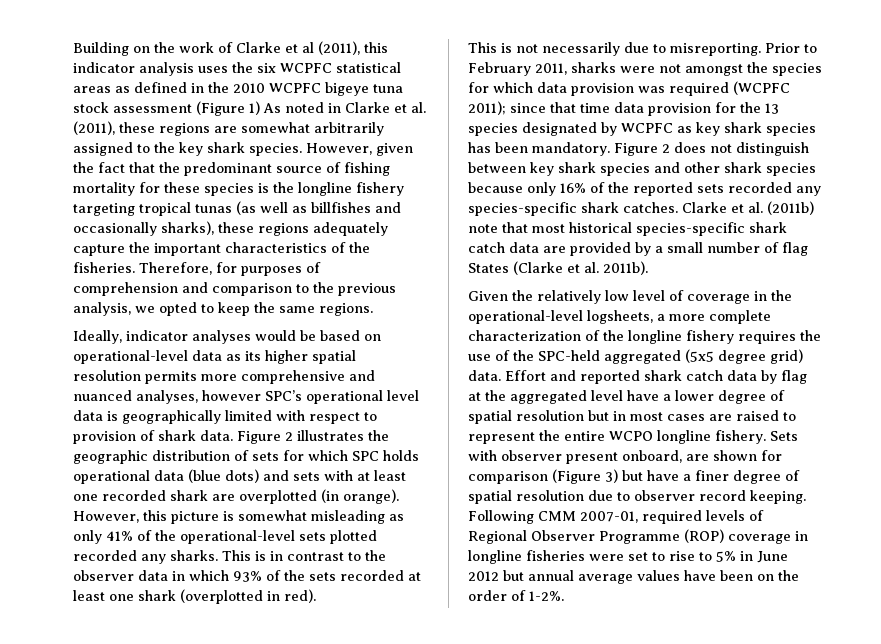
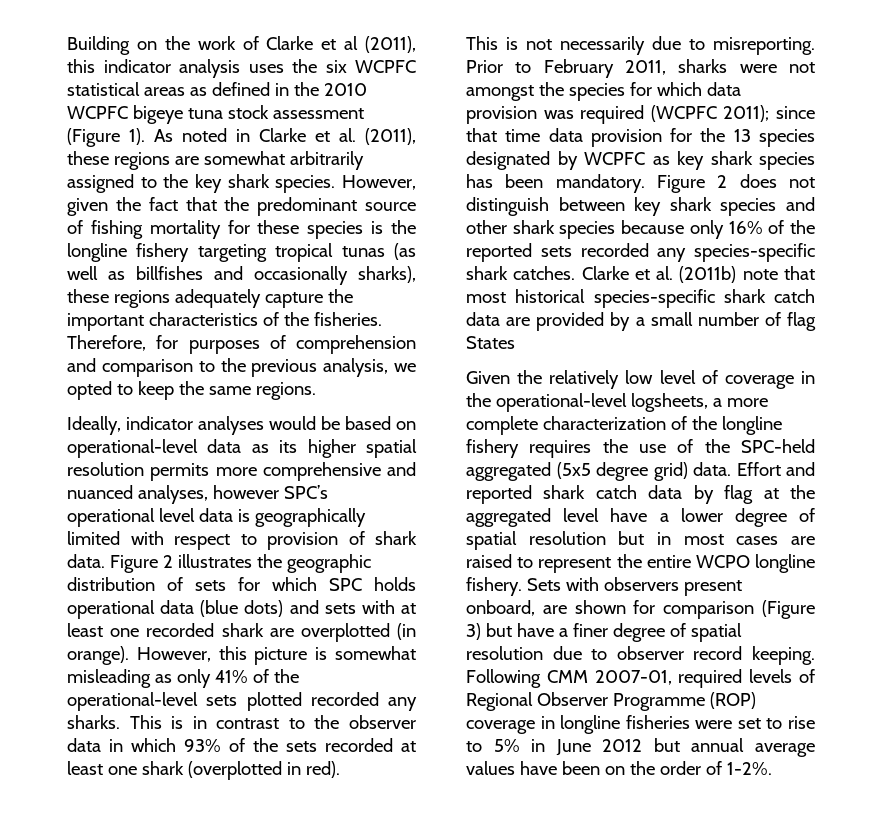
- Building on the work of Clarke et al (2011), this indicator analysis uses the six WCPFC statistical areas as defined in the 2010 WCPFC bigeye tuna stock assessment (Figure 1) As noted in Clarke et al. (2011), these regions are somewhat arbitrarily assigned to the key shark species.
+ Building on the work of Clarke et al (2011), this indicator analysis uses the six WCPFC statistical areas as defined in the 2010 WCPFC bigeye tuna stock assessment (Figure 1). As noted in Clarke et al. (2011), these regions are somewhat arbitrarily assigned to the key shark species.
- Clarke et al. (2011b) note that most historical species-specific shark catch data are provided by a small number of flag States (Clarke et al. 2011b).
+ Clarke et al. (2011b) note that most historical species-specific shark catch data are provided by a small number of flag States
- Sets with observer present onboard, are shown for comparison (Figure 3) but have a finer degree of spatial resolution due to observer record keeping.
+ Sets with observers present onboard, are shown for comparison (Figure 3) but have a finer degree of spatial resolution due to observer record keeping.

